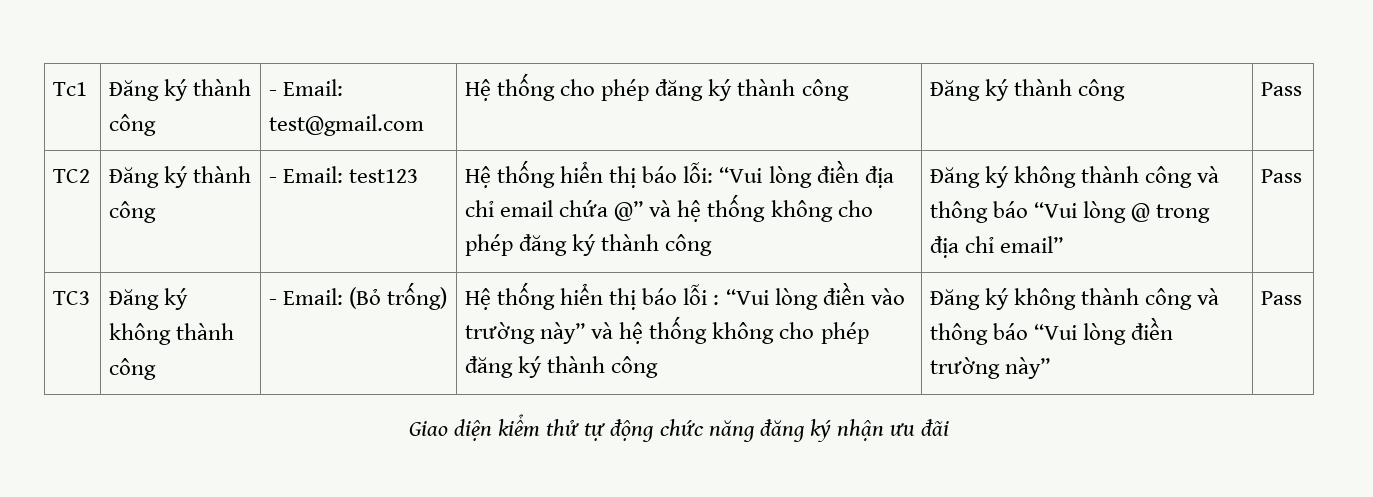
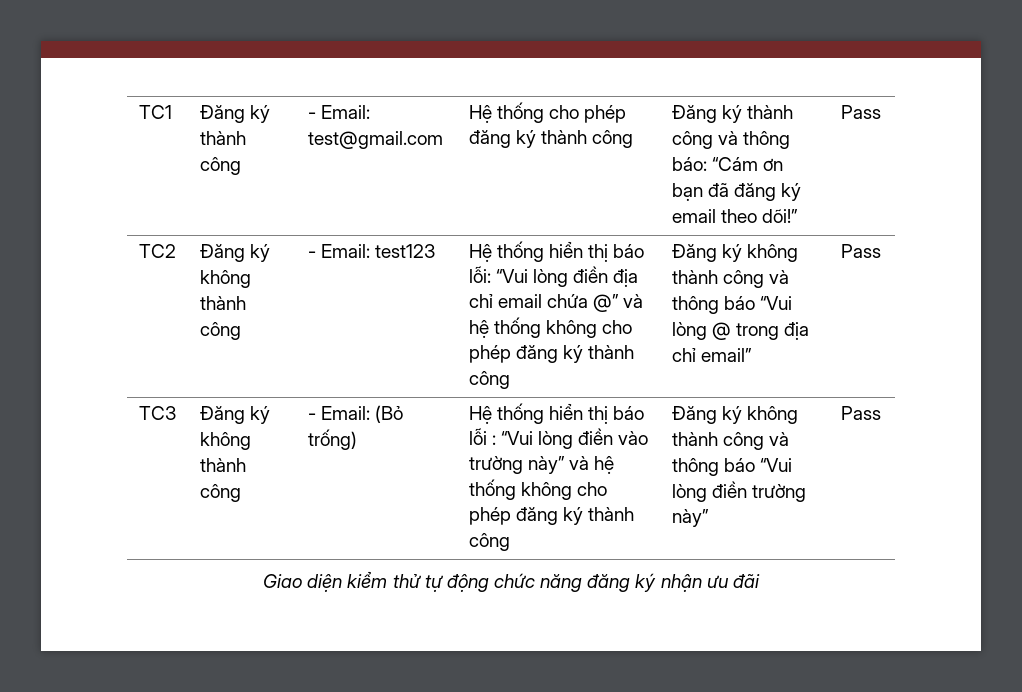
- Tc1 | Đăng ký thành công | - Email: test@gmail.com | Hệ thống cho phép đăng ký thành công | Đăng ký thành công | Pass
+ TC1 | Đăng ký thành công | - Email: test@gmail.com | Hệ thống cho phép đăng ký thành công | Đăng ký thành công và thông báo: “Cám ơn bạn đã đăng ký email theo dõi!” | Pass
- TC2 | Đăng ký thành công
+ TC2 | Đăng ký không thành công

